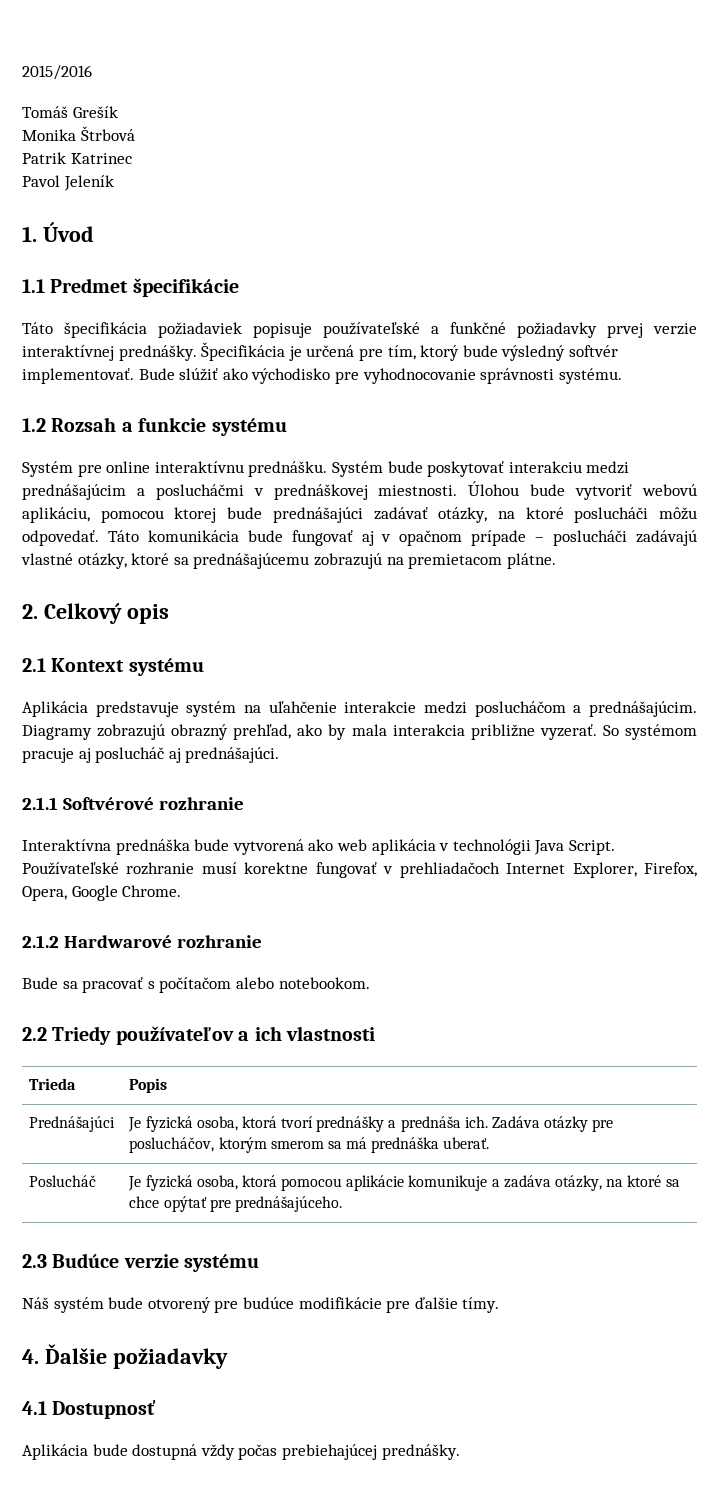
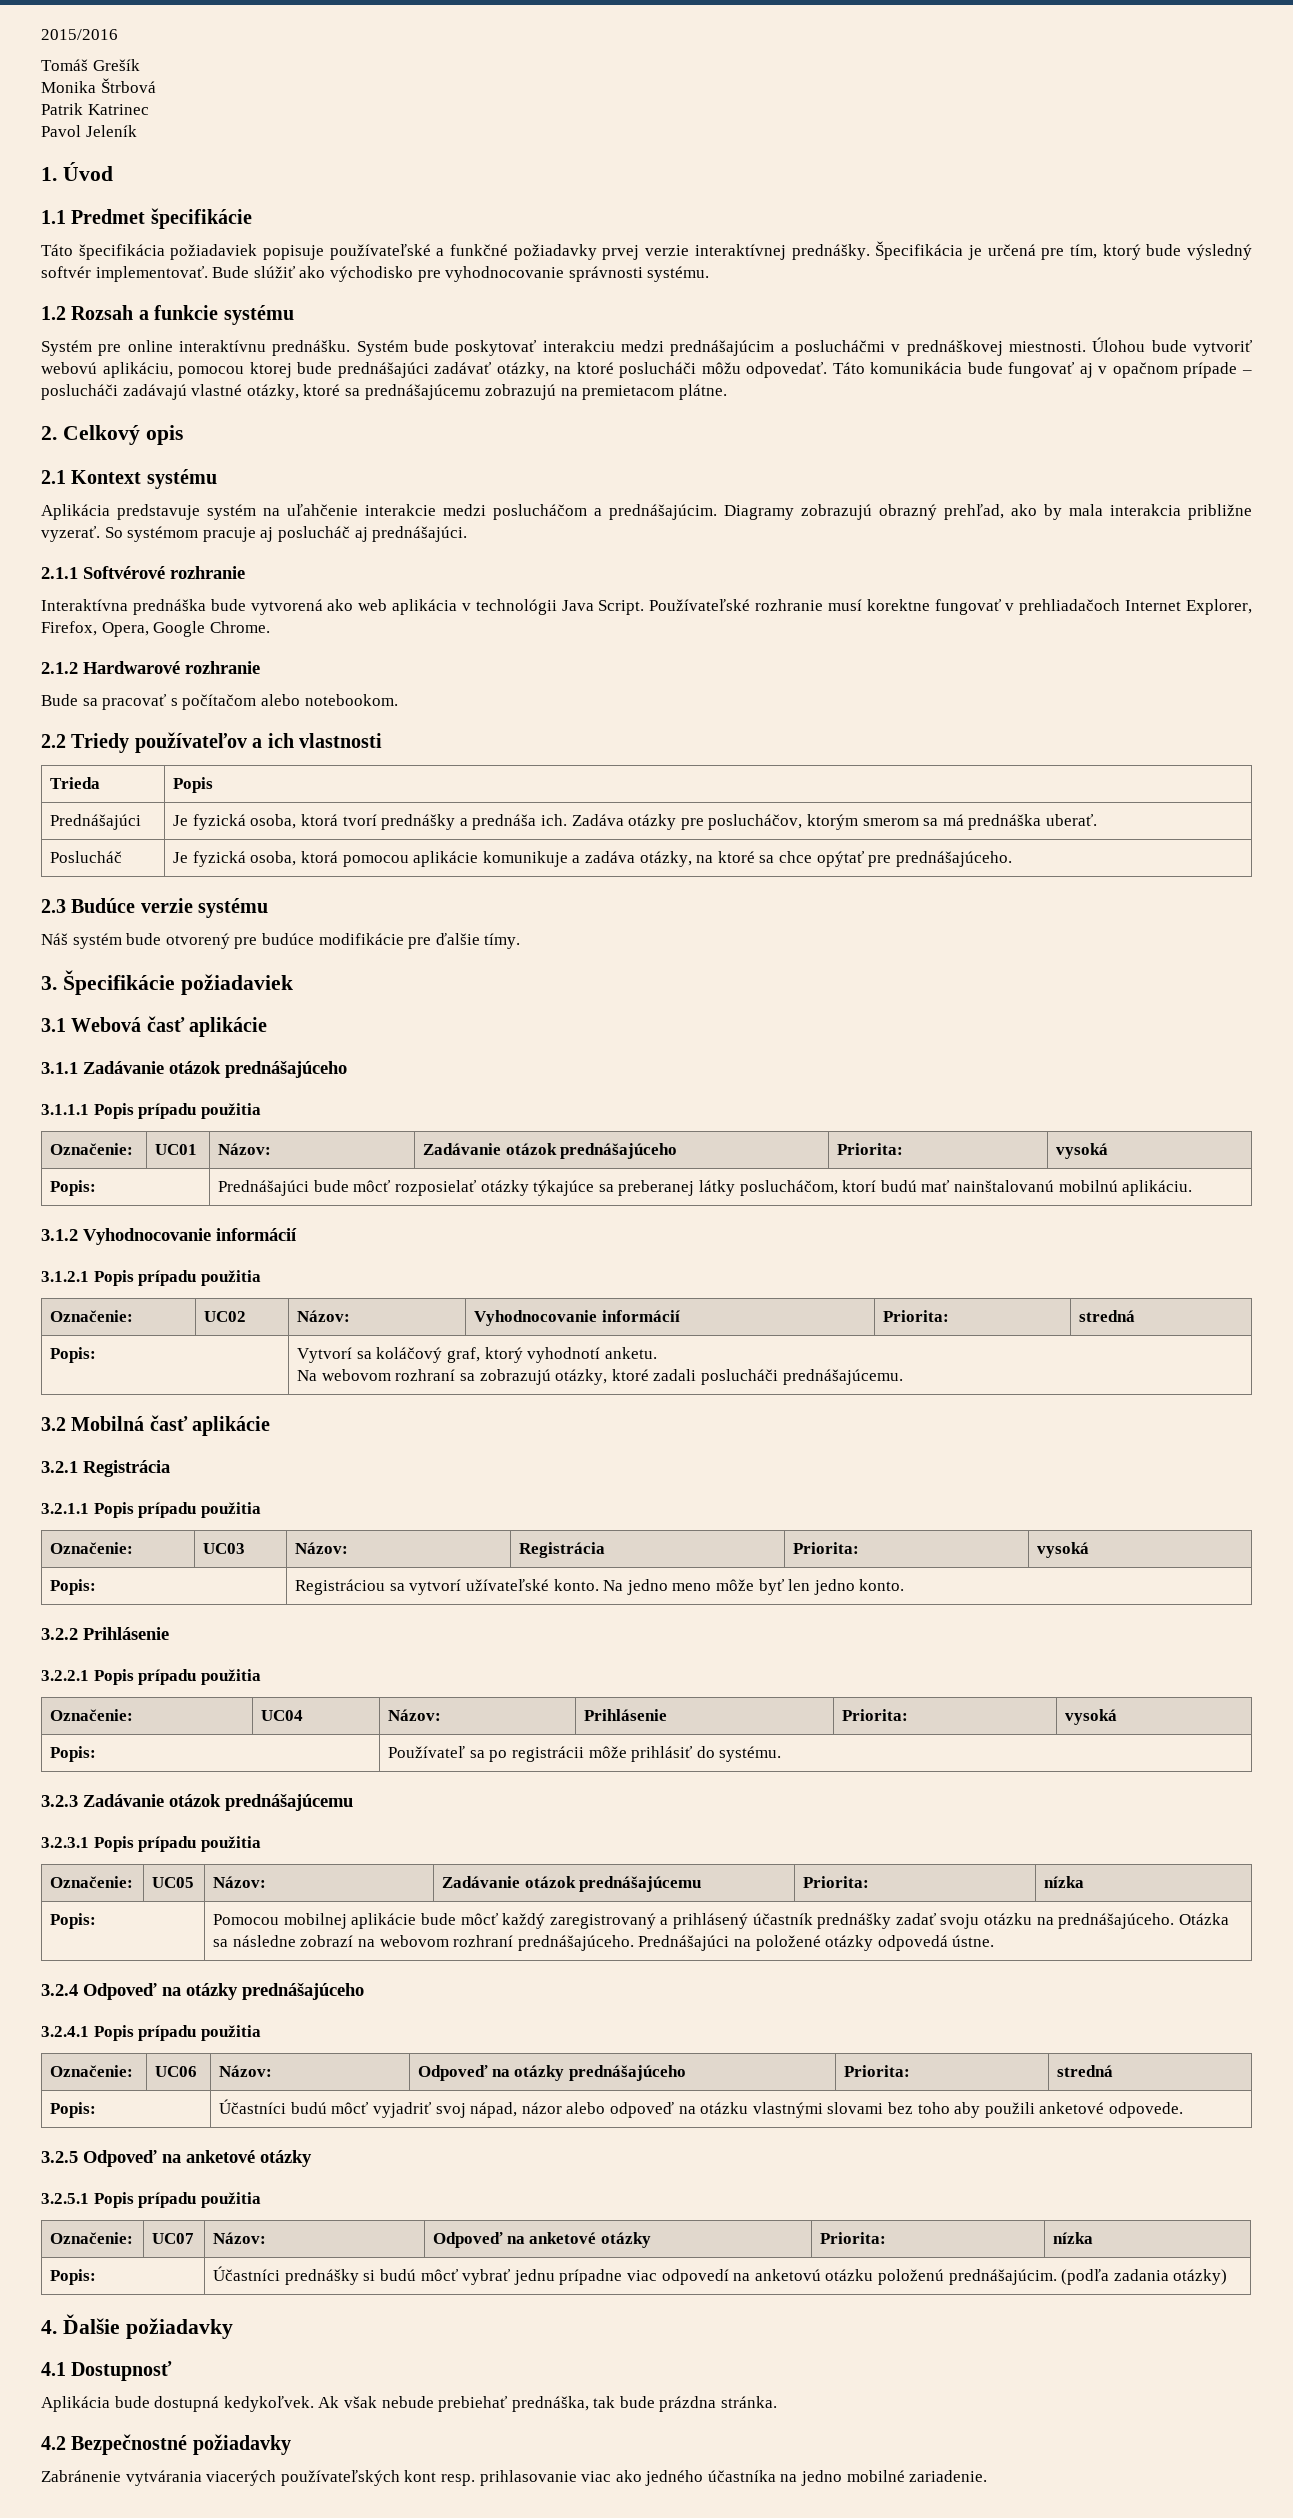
+ 3. Špecifikácie požiadaviek
+ 3.1 Webová časť aplikácie
+ 3.1.1 Zadávanie otázok prednášajúceho
+ 3.1.1.1 Popis prípadu použitia
+ Označenie: | UC01 | Názov: | Zadávanie otázok prednášajúceho | Priorita: | vysoká
+ Popis: | Prednášajúci bude môcť rozposielať otázky týkajúce sa preberanej látky poslucháčom, ktorí budú mať nainštalovanú mobilnú aplikáciu.
+ 3.1.2 Vyhodnocovanie informácií
+ 3.1.2.1 Popis prípadu použitia
+ Označenie: | UC02 | Názov: | Vyhodnocovanie informácií | Priorita: | stredná
+ Popis: | Vytvorí sa koláčový graf, ktorý vyhodnotí anketu.
+ Na webovom rozhraní sa zobrazujú otázky, ktoré zadali poslucháči prednášajúcemu.
+ 3.2 Mobilná časť aplikácie
+ 3.2.1 Registrácia
+ 3.2.1.1 Popis prípadu použitia
+ Označenie: | UC03 | Názov: | Registrácia | Priorita: | vysoká
+ Popis: | Registráciou sa vytvorí užívateľské konto. Na jedno meno môže byť len jedno konto.
+ 3.2.2 Prihlásenie
+ 3.2.2.1 Popis prípadu použitia
+ Označenie: | UC04 | Názov: | Prihlásenie | Priorita: | vysoká
+ Popis: | Používateľ sa po registrácii môže prihlásiť do systému.
+ 3.2.3 Zadávanie otázok prednášajúcemu
+ 3.2.3.1 Popis prípadu použitia
+ Označenie: | UC05 | Názov: | Zadávanie otázok prednášajúcemu | Priorita: | nízka
+ Popis: | Pomocou mobilnej aplikácie bude môcť každý zaregistrovaný a prihlásený účastník prednášky zadať svoju otázku na prednášajúceho. Otázka sa následne zobrazí na webovom rozhraní prednášajúceho. Prednášajúci na položené otázky odpovedá ústne.
+ 3.2.4 Odpoveď na otázky prednášajúceho
+ 3.2.4.1 Popis prípadu použitia
+ Označenie: | UC06 | Názov: | Odpoveď na otázky prednášajúceho | Priorita: | stredná
+ Popis: | Účastníci budú môcť vyjadriť svoj nápad, názor alebo odpoveď na otázku vlastnými slovami bez toho aby použili anketové odpovede.
+ 3.2.5 Odpoveď na anketové otázky
+ 3.2.5.1 Popis prípadu použitia
+ Označenie: | UC07 | Názov: | Odpoveď na anketové otázky | Priorita: | nízka
+ Popis: | Účastníci prednášky si budú môcť vybrať jednu prípadne viac odpovedí na anketovú otázku položenú prednášajúcim. (podľa zadania otázky)
- Aplikácia bude dostupná vždy počas prebiehajúcej prednášky.
+ Aplikácia bude dostupná kedykoľvek. Ak však nebude prebiehať prednáška, tak bude prázdna stránka.
+ 4.2 Bezpečnostné požiadavky
+ Zabránenie vytvárania viacerých používateľských kont resp. prihlasovanie viac ako jedného účastníka na jedno mobilné zariadenie.

